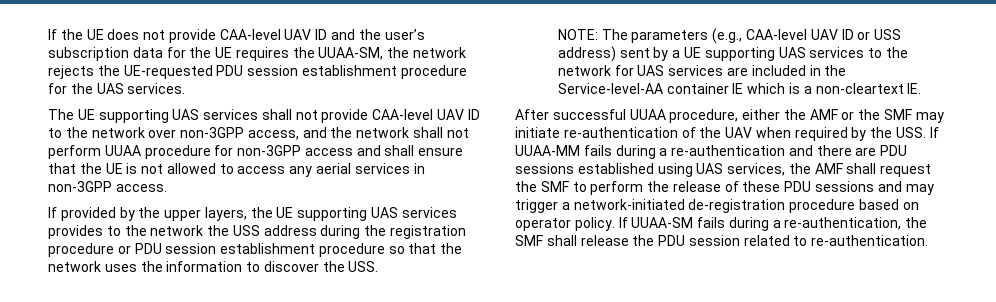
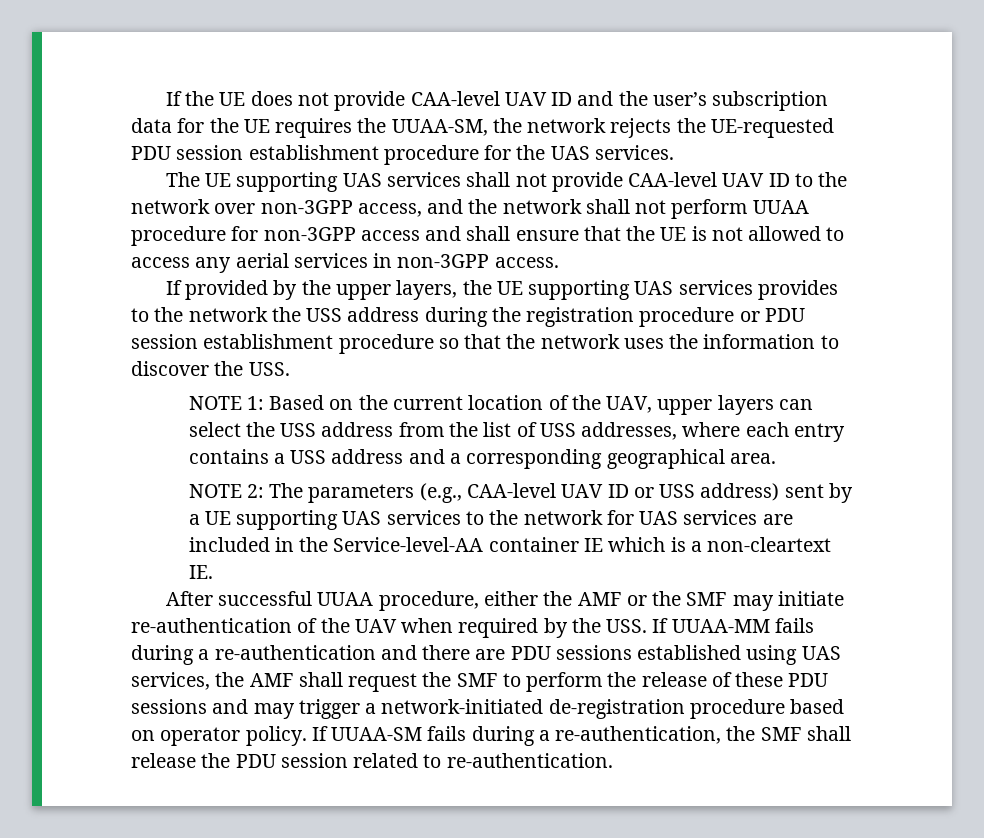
- NOTE: The parameters (e.g., CAA-level UAV ID or USS address) sent by a UE supporting UAS services to the network for UAS services are included in the Service-level-AA container IE which is a non-cleartext IE.
+ NOTE 1: Based on the current location of the UAV, upper layers can select the USS address from the list of USS addresses, where each entry contains a USS address and a corresponding geographical area.
+ NOTE 2: The parameters (e.g., CAA-level UAV ID or USS address) sent by a UE supporting UAS services to the network for UAS services are included in the Service-level-AA container IE which is a non-cleartext IE.

